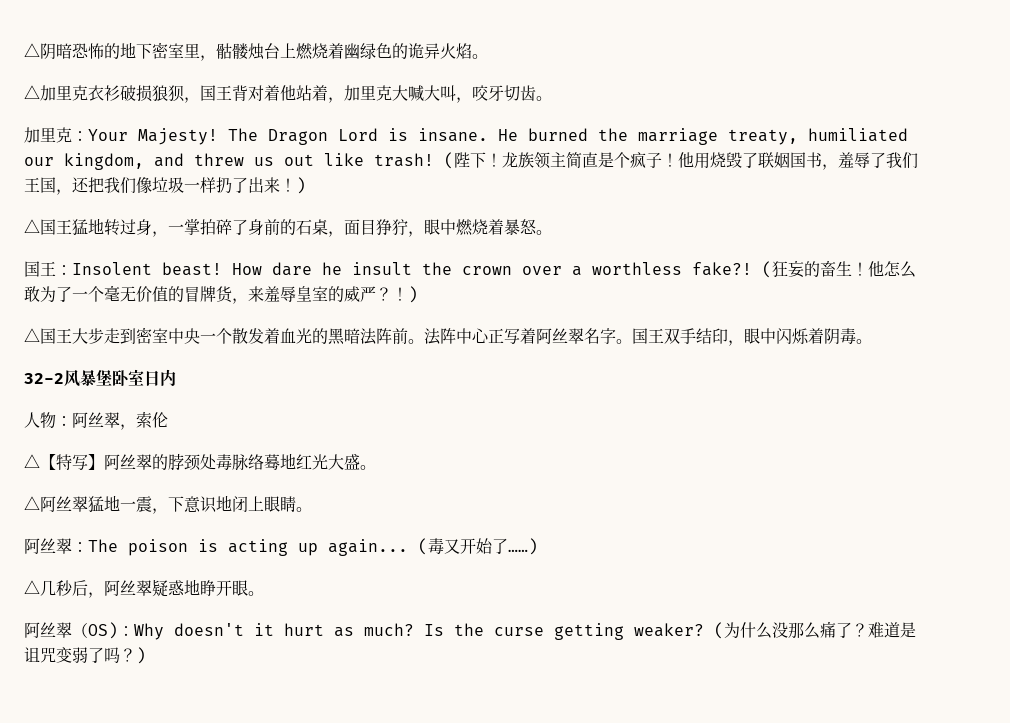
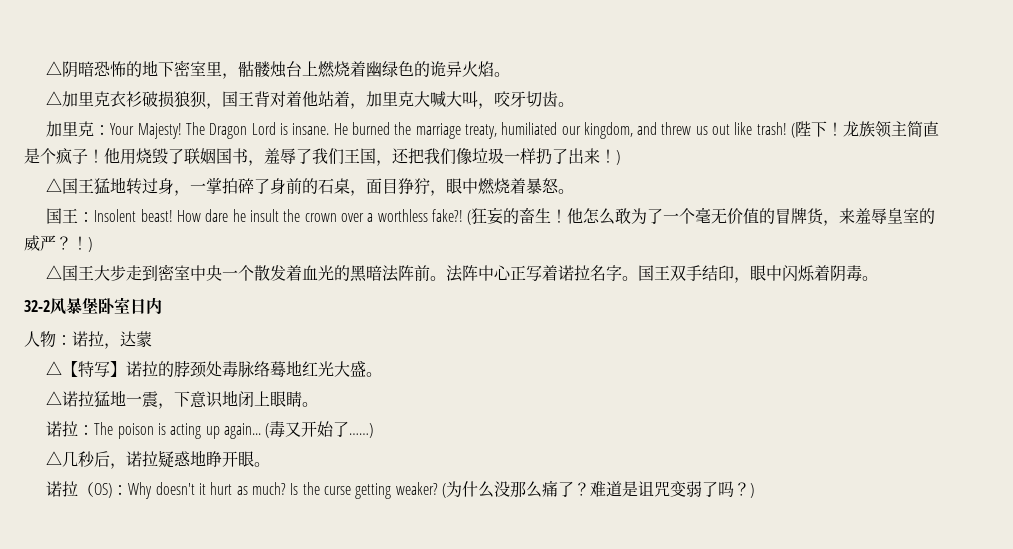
- 法阵中心正写着阿丝翠名字。
+ 法阵中心正写着诺拉名字。
- 人物：阿丝翠，索伦
+ 人物：诺拉，达蒙
- △【特写】阿丝翠的脖颈处毒脉络蓦地红光大盛。
+ △【特写】诺拉的脖颈处毒脉络蓦地红光大盛。
- △阿丝翠猛地一震，下意识地闭上眼睛。
+ △诺拉猛地一震，下意识地闭上眼睛。
- 阿丝翠：The poison is acting up again...
+ 诺拉：The poison is acting up again...
- △几秒后，阿丝翠疑惑地睁开眼。
+ △几秒后，诺拉疑惑地睁开眼。
- 阿丝翠（OS)：Why doesn't it hurt as much?
+ 诺拉（OS)：Why doesn't it hurt as much?

